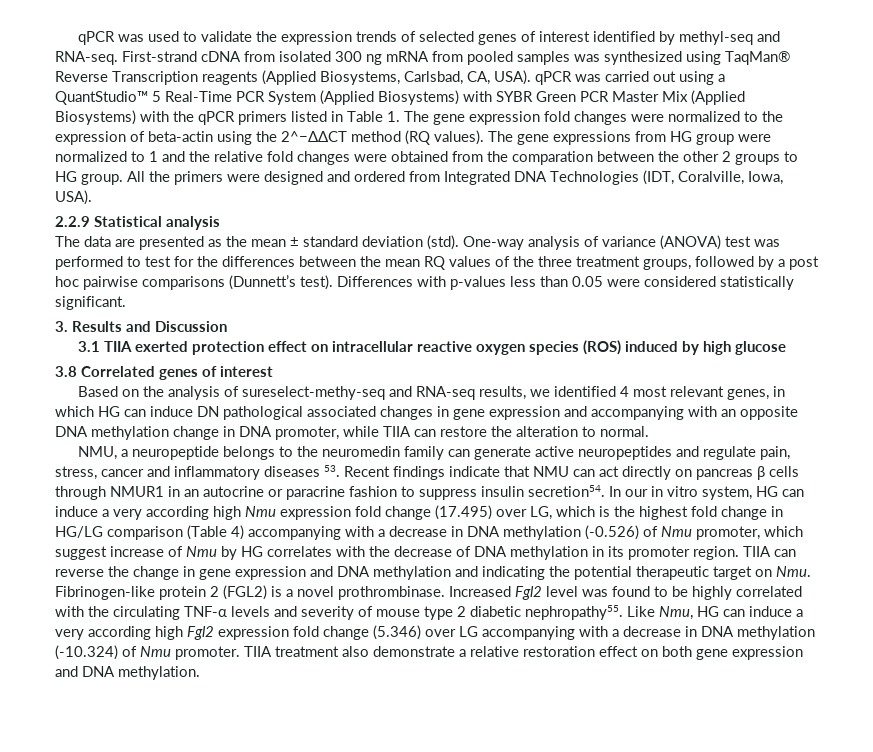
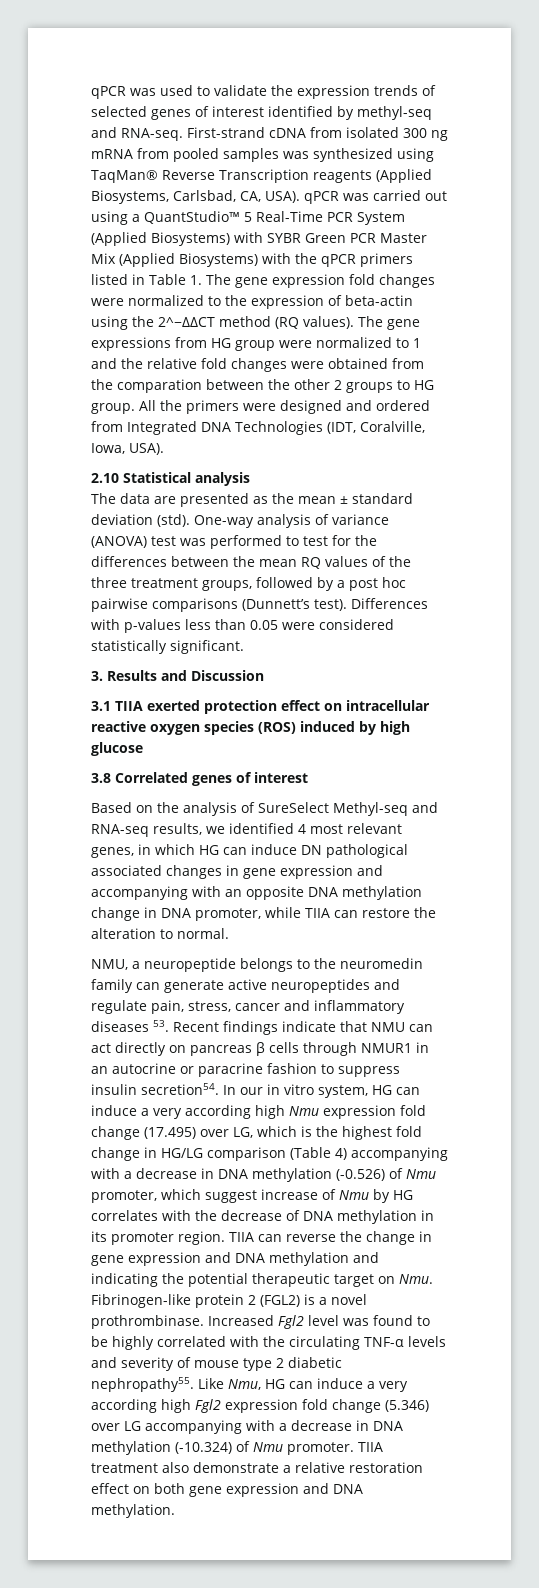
- 2.2.9 Statistical analysis
+ 2.10 Statistical analysis
- Based on the analysis of sureselect-methy-seq and RNA-seq results, we identified 4 most relevant genes, in which HG can induce DN pathological associated changes in gene expression and accompanying with an opposite DNA methylation change in DNA promoter, while TIIA can restore the alteration to normal.
+ Based on the analysis of SureSelect Methyl-seq and RNA-seq results, we identified 4 most relevant genes, in which HG can induce DN pathological associated changes in gene expression and accompanying with an opposite DNA methylation change in DNA promoter, while TIIA can restore the alteration to normal.

